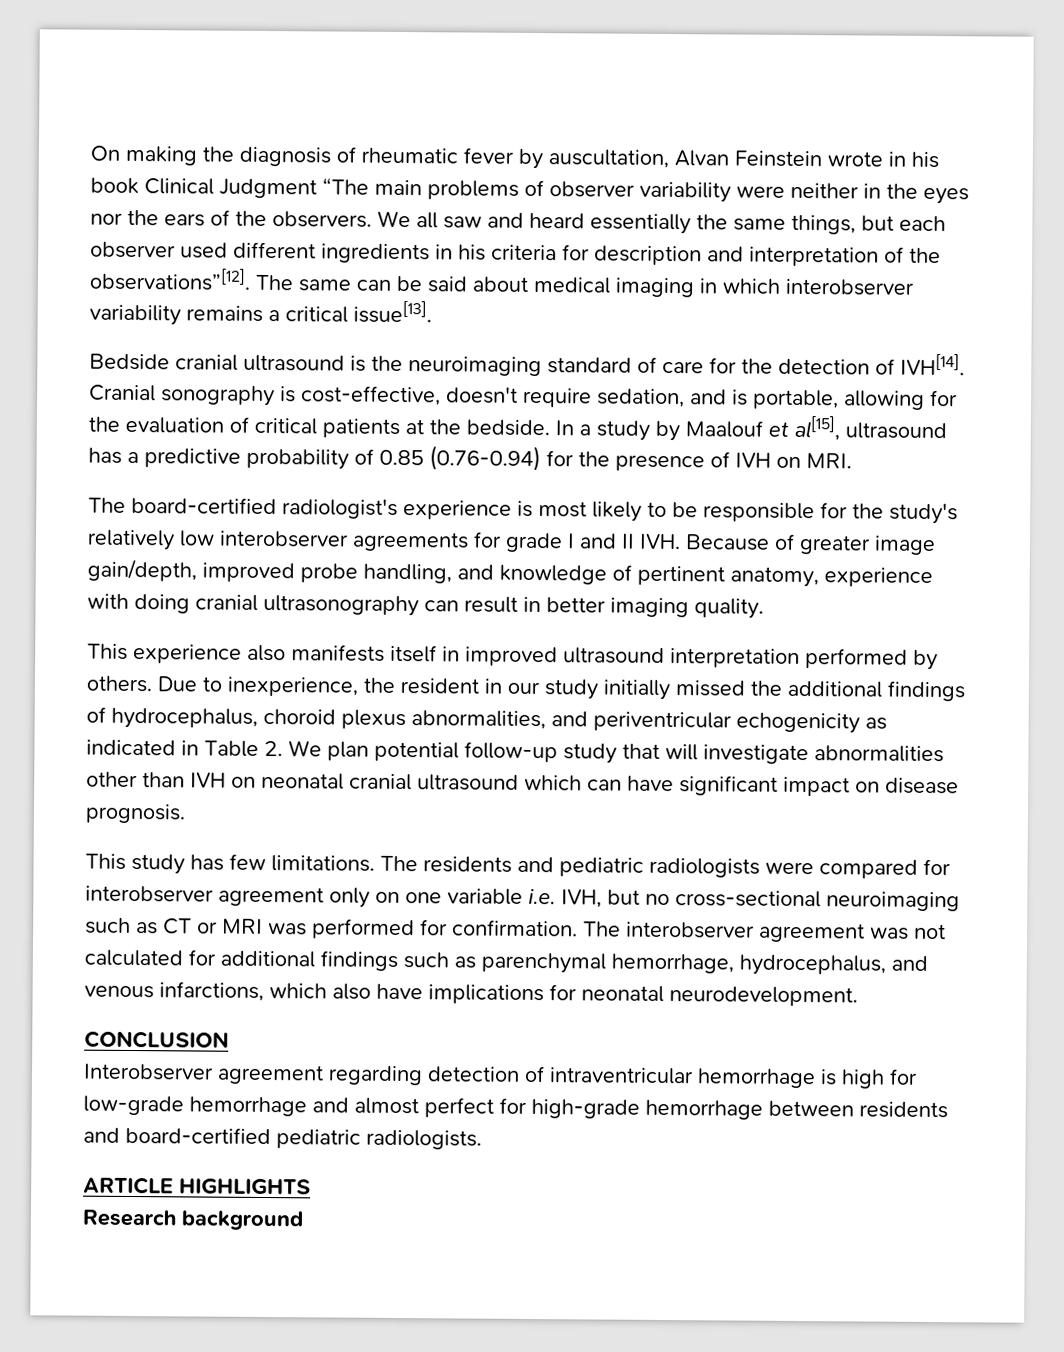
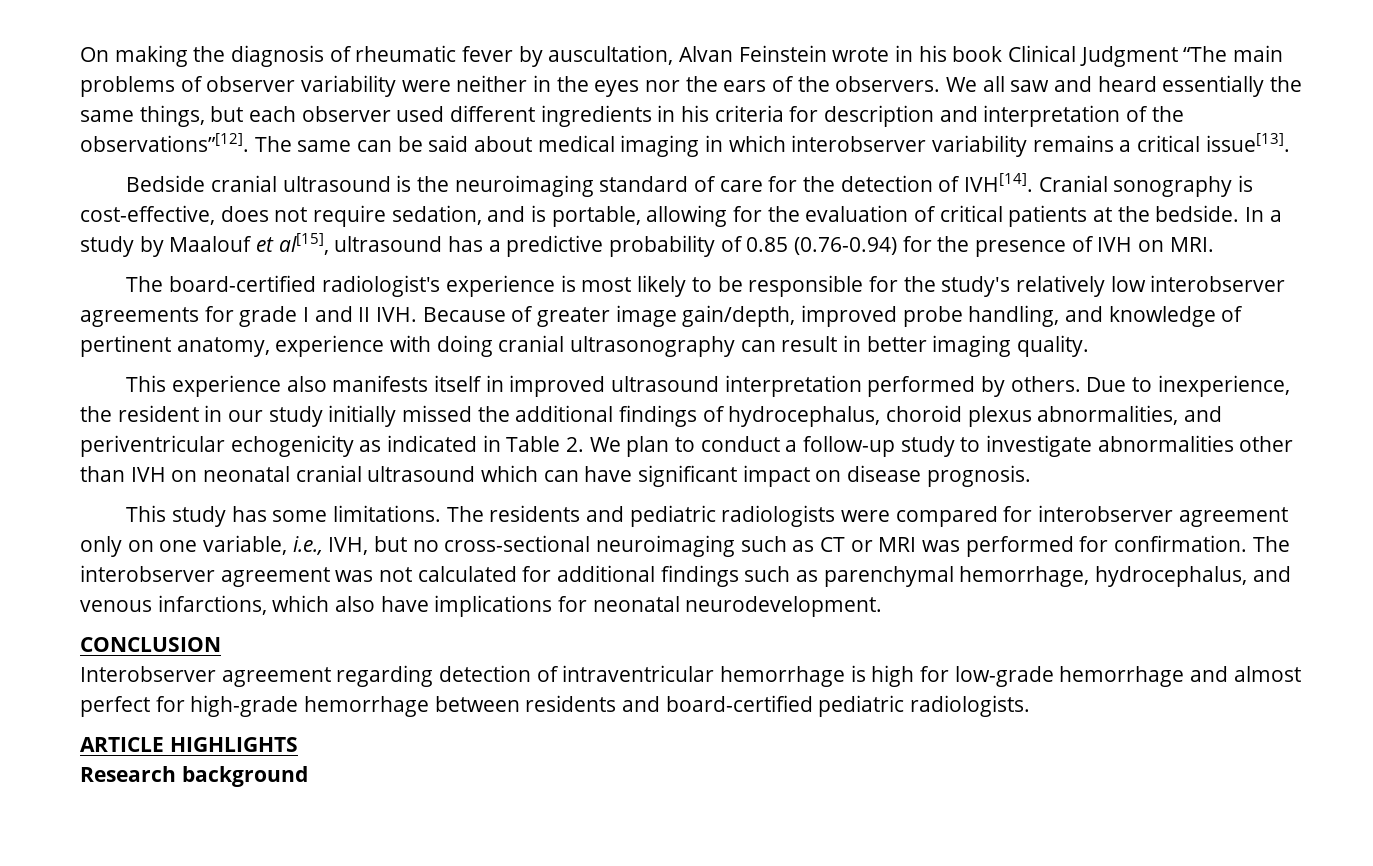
- Cranial sonography is cost-effective, doesn't require sedation, and is portable, allowing for the evaluation of critical patients at the bedside.
+ Cranial sonography is cost-effective, does not require sedation, and is portable, allowing for the evaluation of critical patients at the bedside.
- Due to inexperience, the resident in our study initially missed the additional findings of hydrocephalus, choroid plexus abnormalities, and periventricular echogenicity as indicated in Table 2. We plan potential follow-up study that will investigate abnormalities other than IVH on neonatal cranial ultrasound which can have significant impact on disease prognosis.
+ Due to inexperience, the resident in our study initially missed the additional findings of hydrocephalus, choroid plexus abnormalities, and periventricular echogenicity as indicated in Table 2. We plan to conduct a follow-up study to investigate abnormalities other than IVH on neonatal cranial ultrasound which can have significant impact on disease prognosis.
- This study has few limitations.
+ This study has some limitations.
- The residents and pediatric radiologists were compared for interobserver agreement only on one variable i.e. IVH, but no cross-sectional neuroimaging such as CT or MRI was performed for confirmation.
+ The residents and pediatric radiologists were compared for interobserver agreement only on one variable, i.e., IVH, but no cross-sectional neuroimaging such as CT or MRI was performed for confirmation.

